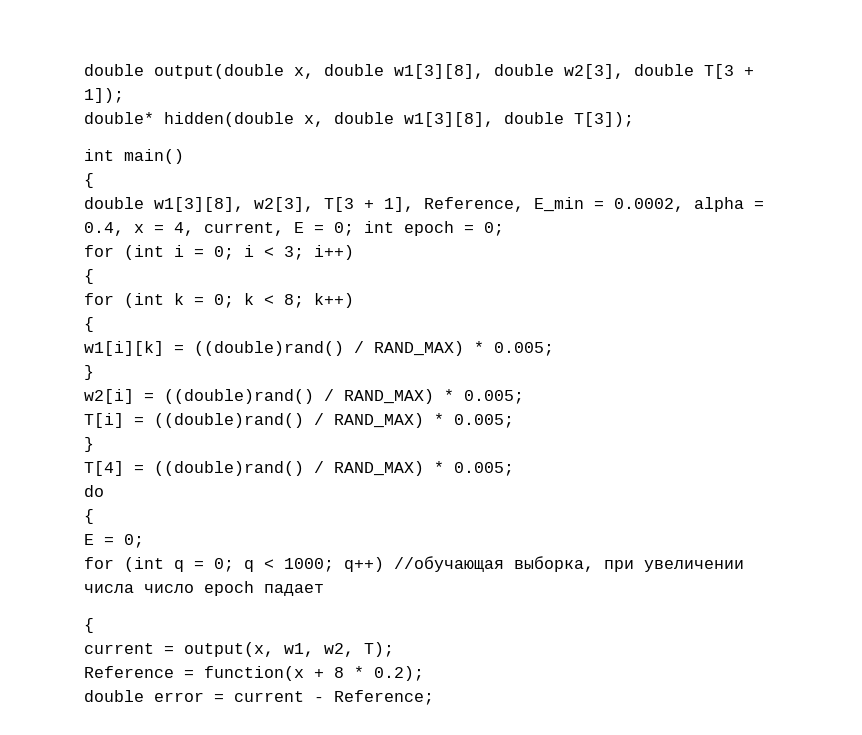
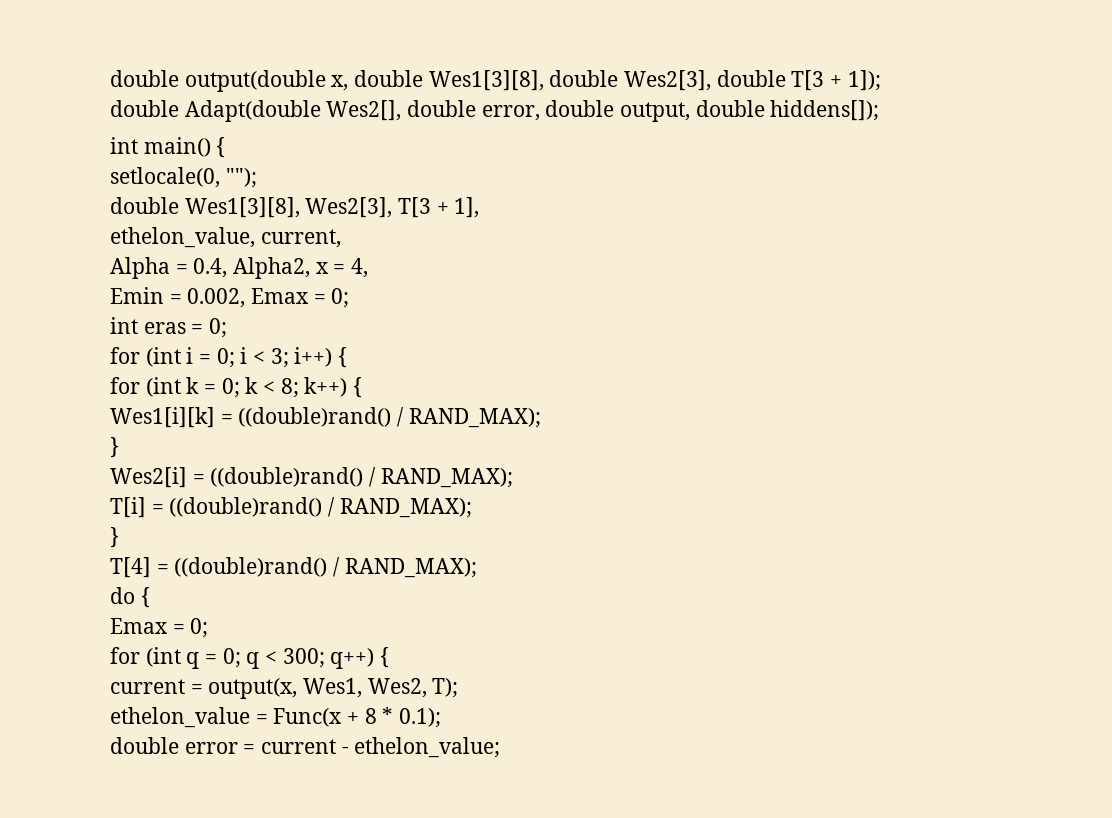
- double output(double x, double w1[3][8], double w2[3], double T[3 + 1]);
+ double output(double x, double Wes1[3][8], double Wes2[3], double T[3 + 1]);
- double* hidden(double x, double w1[3][8], double T[3]);
+ double Adapt(double Wes2[], double error, double output, double hiddens[]);
- int main()
- {
- double w1[3][8], w2[3], T[3 + 1], Reference, E_min = 0.0002, alpha = 0.4, x = 4, current, E = 0; int epoch = 0;
+ int main() {
+ setlocale(0, "");
+ double Wes1[3][8], Wes2[3], T[3 + 1],
+ ethelon_value, current,
+ Alpha = 0.4, Alpha2, x = 4,
+ Emin = 0.002, Emax = 0;
+ int eras = 0;
- for (int i = 0; i < 3; i++)
- {
+ for (int i = 0; i < 3; i++) {
- for (int k = 0; k < 8; k++)
- {
- w1[i][k] = ((double)rand() / RAND_MAX) * 0.005;
+ for (int k = 0; k < 8; k++) {
+ Wes1[i][k] = ((double)rand() / RAND_MAX);
  }
- w2[i] = ((double)rand() / RAND_MAX) * 0.005;
+ Wes2[i] = ((double)rand() / RAND_MAX);
- T[i] = ((double)rand() / RAND_MAX) * 0.005;
+ T[i] = ((double)rand() / RAND_MAX);
- T[4] = ((double)rand() / RAND_MAX) * 0.005;
+ T[4] = ((double)rand() / RAND_MAX);
- do
- {
- E = 0;
+ do {
+ Emax = 0;
- for (int q = 0; q < 1000; q++) //обучающая выборка, при увеличении числа число epoch падает
- {
+ for (int q = 0; q < 300; q++) {
- current = output(x, w1, w2, T);
+ current = output(x, Wes1, Wes2, T);
- Reference = function(x + 8 * 0.2);
+ ethelon_value = Func(x + 8 * 0.1);
- double error = current - Reference;
+ double error = current - ethelon_value;

